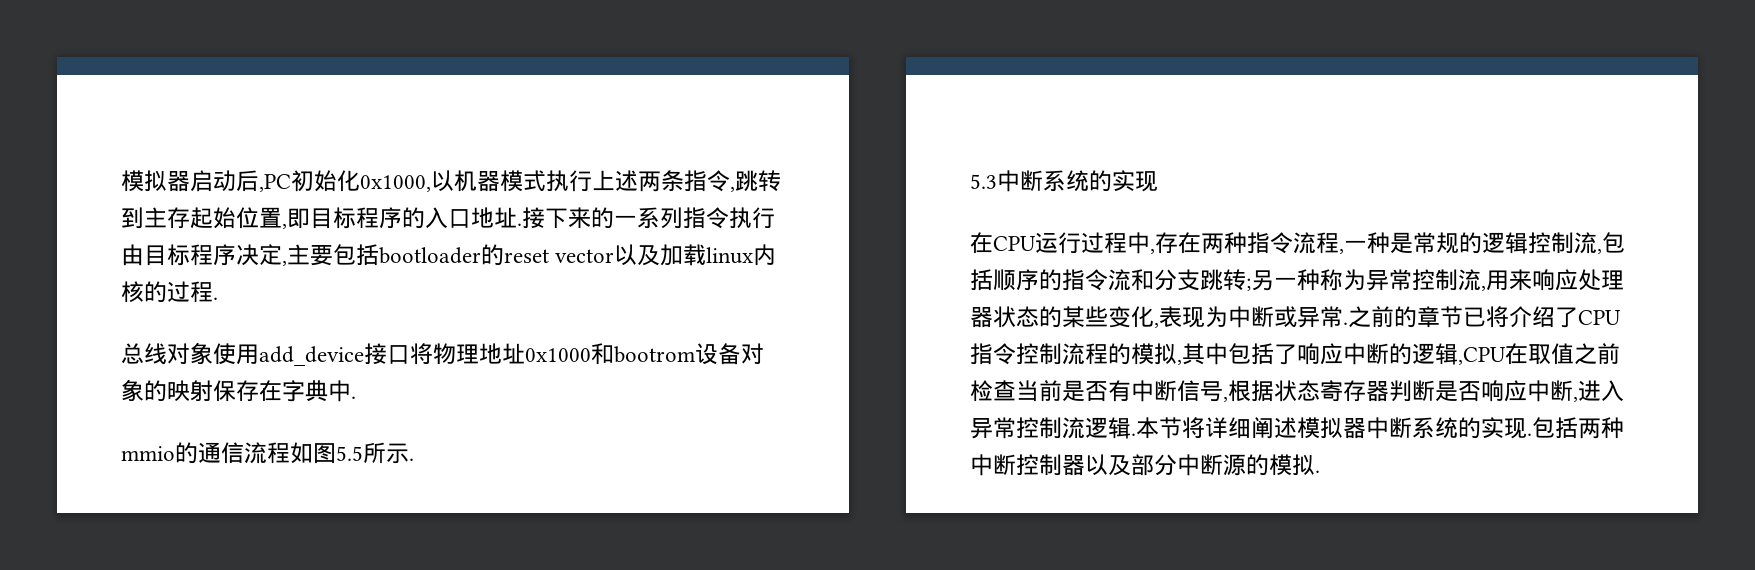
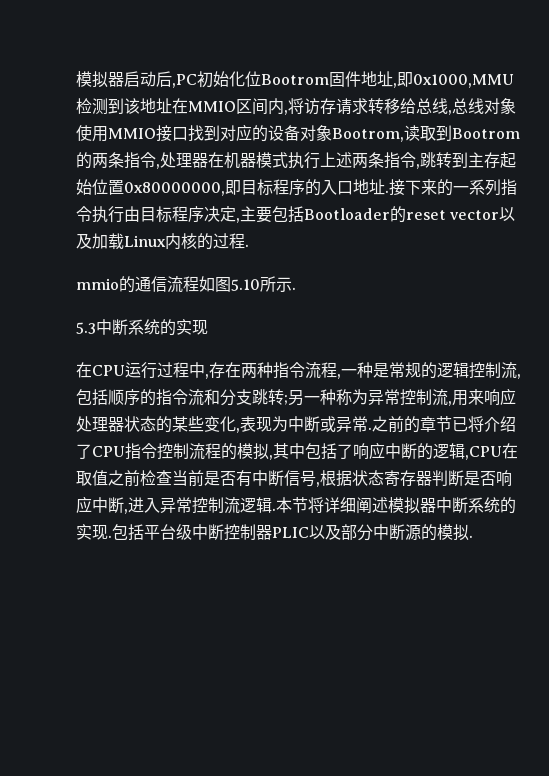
- 模拟器启动后,PC初始化0x1000,以机器模式执行上述两条指令,跳转到主存起始位置,即目标程序的入口地址.
+ 模拟器启动后,PC初始化位Bootrom固件地址,即0x1000,MMU检测到该地址在MMIO区间内,将访存请求转移给总线,总线对象使用MMIO接口找到对应的设备对象Bootrom,读取到Bootrom的两条指令,处理器在机器模式执行上述两条指令,跳转到主存起始位置0x80000000,即目标程序的入口地址.
- 接下来的一系列指令执行由目标程序决定,主要包括bootloader的reset vector以及加载linux内核的过程.
+ 接下来的一系列指令执行由目标程序决定,主要包括Bootloader的reset vector以及加载Linux内核的过程.
- 总线对象使用add_device接口将物理地址0x1000和bootrom设备对象的映射保存在字典中.
- mmio的通信流程如图5.5所示.
+ mmio的通信流程如图5.10所示.
- 包括两种中断控制器以及部分中断源的模拟.
+ 包括平台级中断控制器PLIC以及部分中断源的模拟.

